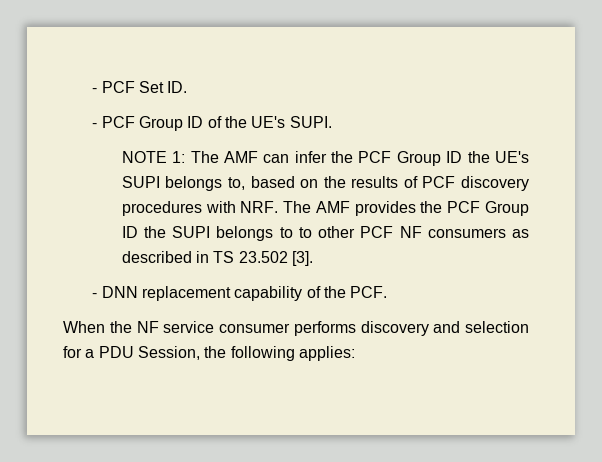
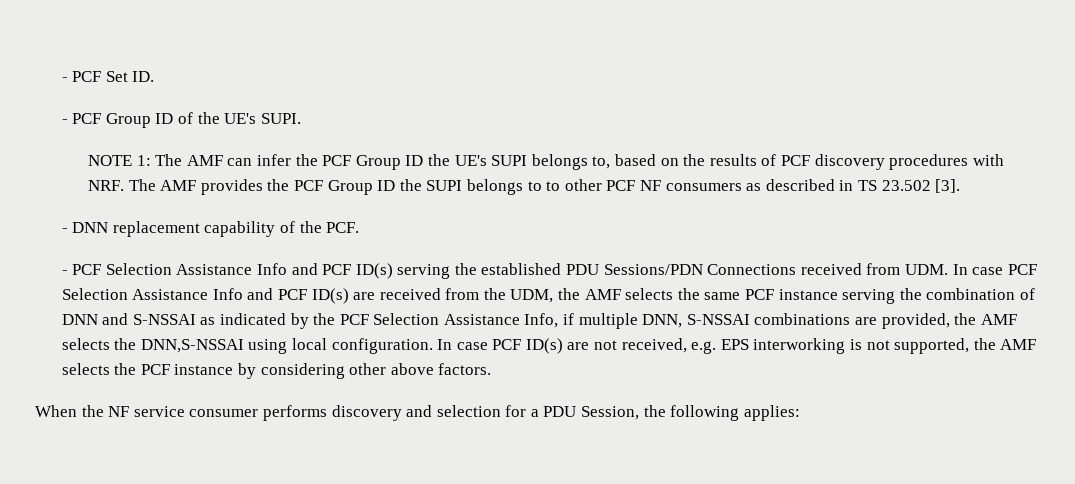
+ - PCF Selection Assistance Info and PCF ID(s) serving the established PDU Sessions/PDN Connections received from UDM. In case PCF Selection Assistance Info and PCF ID(s) are received from the UDM, the AMF selects the same PCF instance serving the combination of DNN and S-NSSAI as indicated by the PCF Selection Assistance Info, if multiple DNN, S-NSSAI combinations are provided, the AMF selects the DNN,S-NSSAI using local configuration. In case PCF ID(s) are not received, e.g. EPS interworking is not supported, the AMF selects the PCF instance by considering other above factors.

